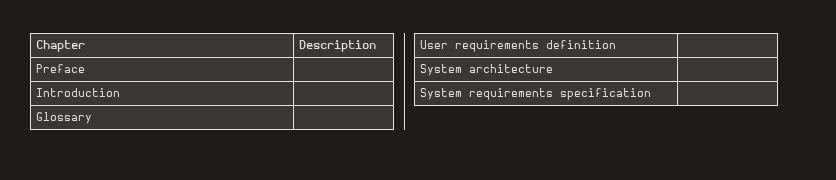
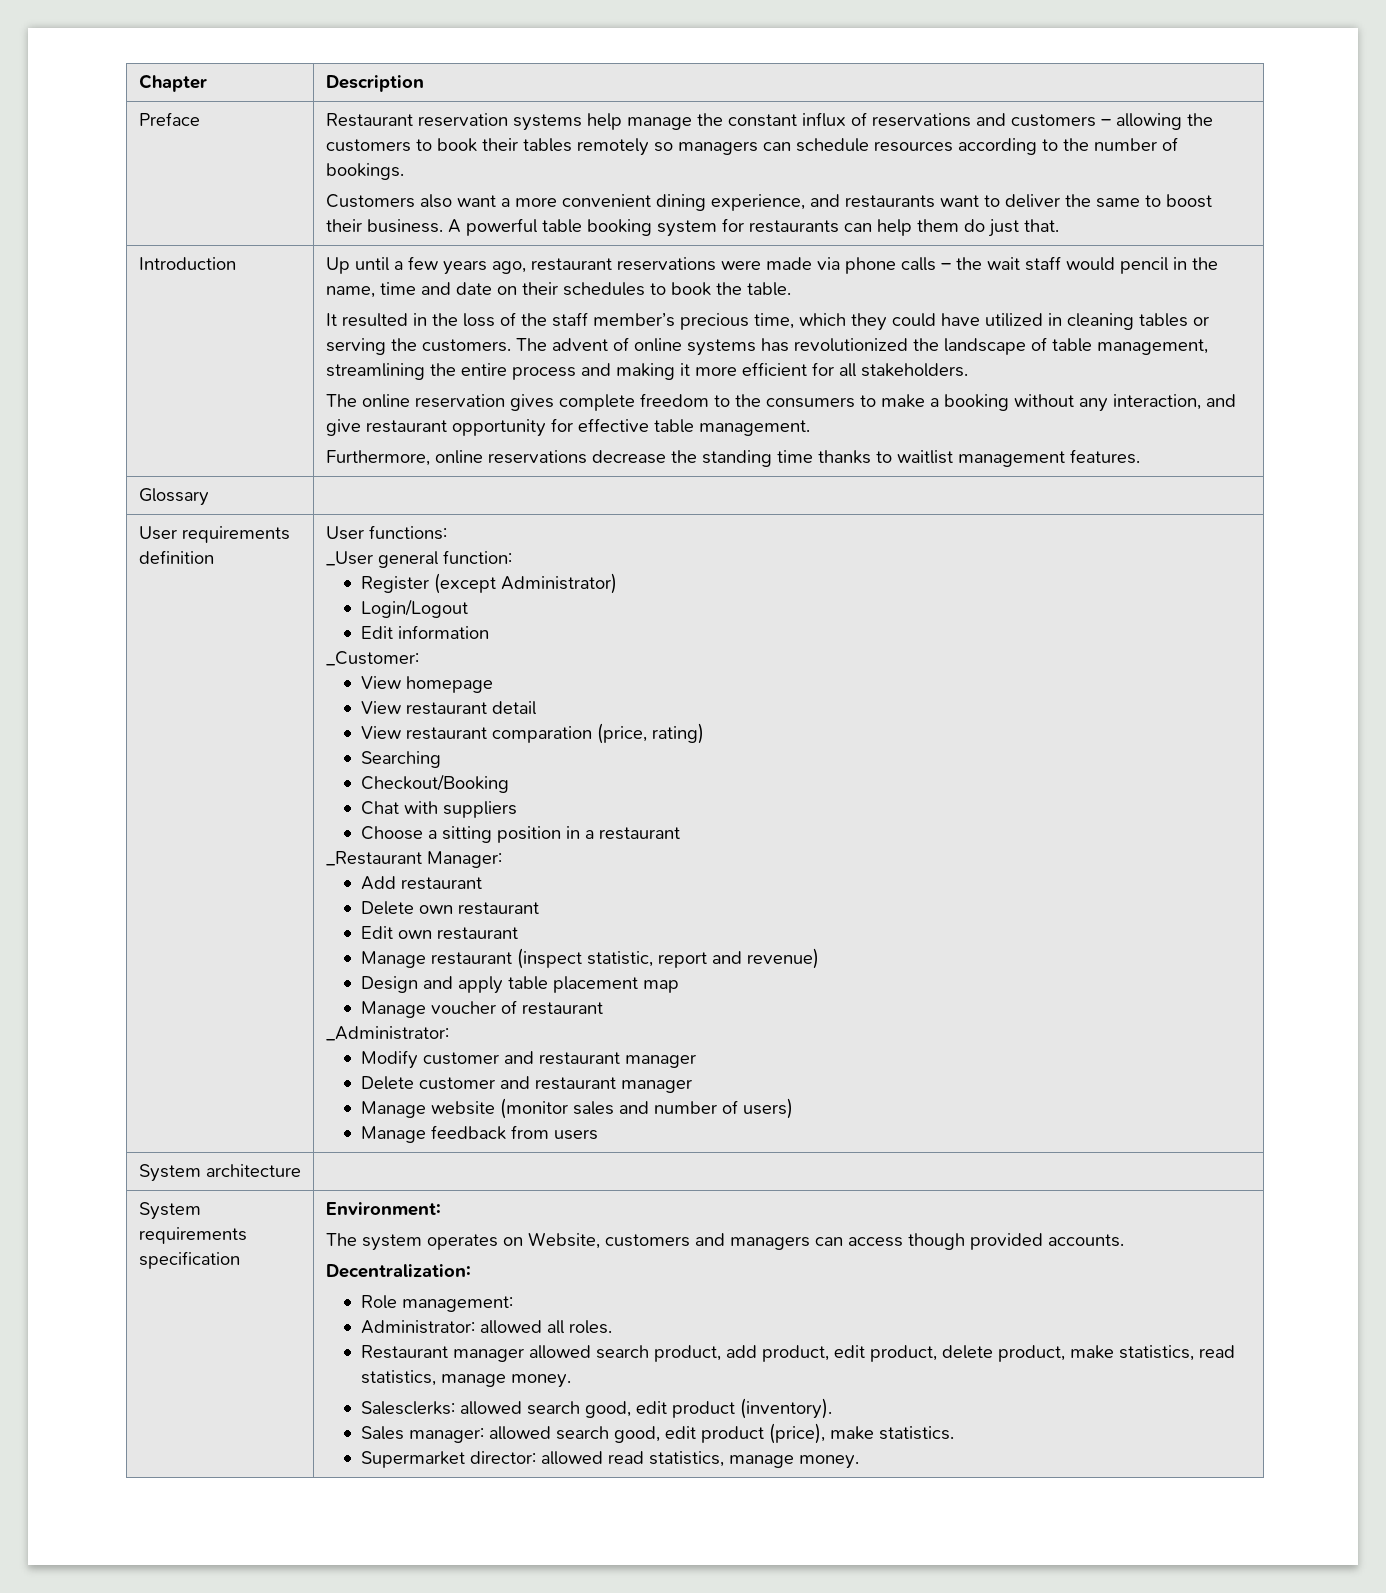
- Introduction |
+ Restaurant reservation systems help manage the constant influx of reservations and customers – allowing the customers to book their tables remotely so managers can schedule resources according to the number of bookings.
+ Customers also want a more convenient dining experience, and restaurants want to deliver the same to boost their business. A powerful table booking system for restaurants can help them do just that.
+ Introduction | Up until a few years ago, restaurant reservations were made via phone calls – the wait staff would pencil in the name, time and date on their schedules to book the table.
+ It resulted in the loss of the staff member’s precious time, which they could have utilized in cleaning tables or serving the customers. The advent of online systems has revolutionized the landscape of table management, streamlining the entire process and making it more efficient for all stakeholders.
+ The online reservation gives complete freedom to the consumers to make a booking without any interaction, and give restaurant opportunity for effective table management.
+ Furthermore, online reservations decrease the standing time thanks to waitlist management features.
  Glossary |
- User requirements definition |
+ User requirements definition | User functions:
+ _User general function:
+ Register (except Administrator)
+ Login/Logout
+ Edit information
+ _Customer:
+ View homepage
+ View restaurant detail
+ View restaurant comparation (price, rating)
+ Searching
+ Checkout/Booking
+ Chat with suppliers
+ Choose a sitting position in a restaurant
+ _Restaurant Manager:
+ Add restaurant
+ Delete own restaurant
+ Edit own restaurant
+ Manage restaurant (inspect statistic, report and revenue)
+ Design and apply table placement map
+ Manage voucher of restaurant
+ _Administrator:
+ Modify customer and restaurant manager
+ Delete customer and restaurant manager
+ Manage website (monitor sales and number of users)
+ Manage feedback from users
+ Environment:
+ The system operates on Website, customers and managers can access though provided accounts.
+ Decentralization:
+ Role management:
+ Administrator: allowed all roles.
+ Restaurant manager allowed search product, add product, edit product, delete product, make statistics, read statistics, manage money.
+ Salesclerks: allowed search good, edit product (inventory).
+ Sales manager: allowed search good, edit product (price), make statistics.
+ Supermarket director: allowed read statistics, manage money.

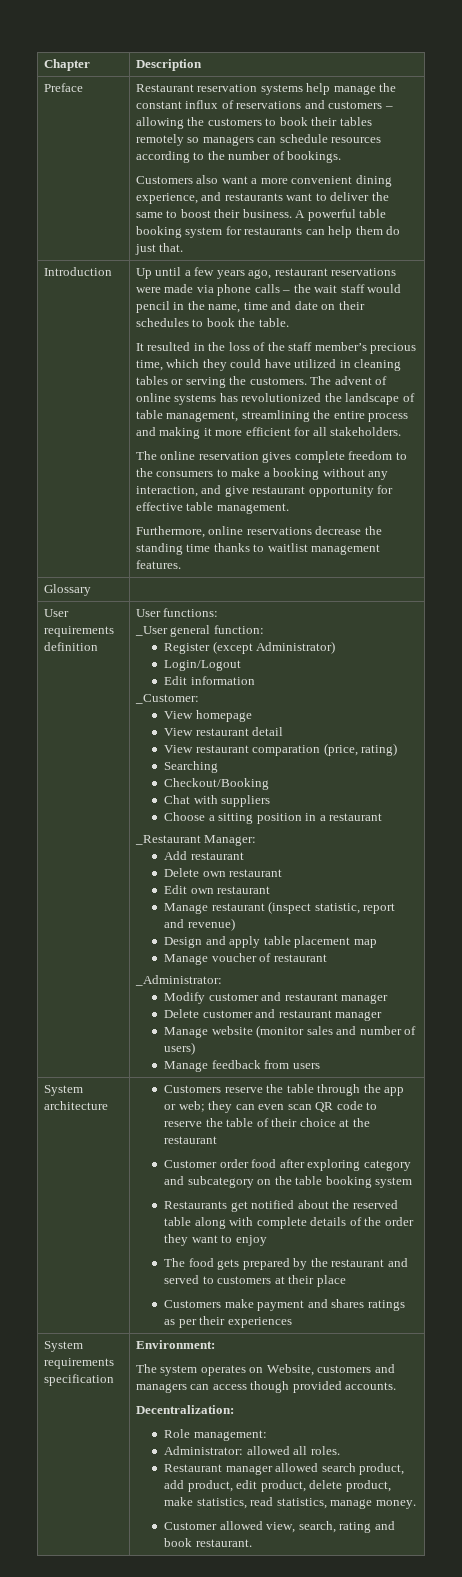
+ Customers reserve the table through the app or web; they can even scan QR code to reserve the table of their choice at the restaurant
+ Customer order food after exploring category and subcategory on the table booking system
+ Restaurants get notified about the reserved table along with complete details of the order they want to enjoy
+ The food gets prepared by the restaurant and served to customers at their place
+ Customers make payment and shares ratings as per their experiences
- Salesclerks: allowed search good, edit product (inventory).
- Sales manager: allowed search good, edit product (price), make statistics.
- Supermarket director: allowed read statistics, manage money.
+ Customer allowed view, search, rating and book restaurant.

